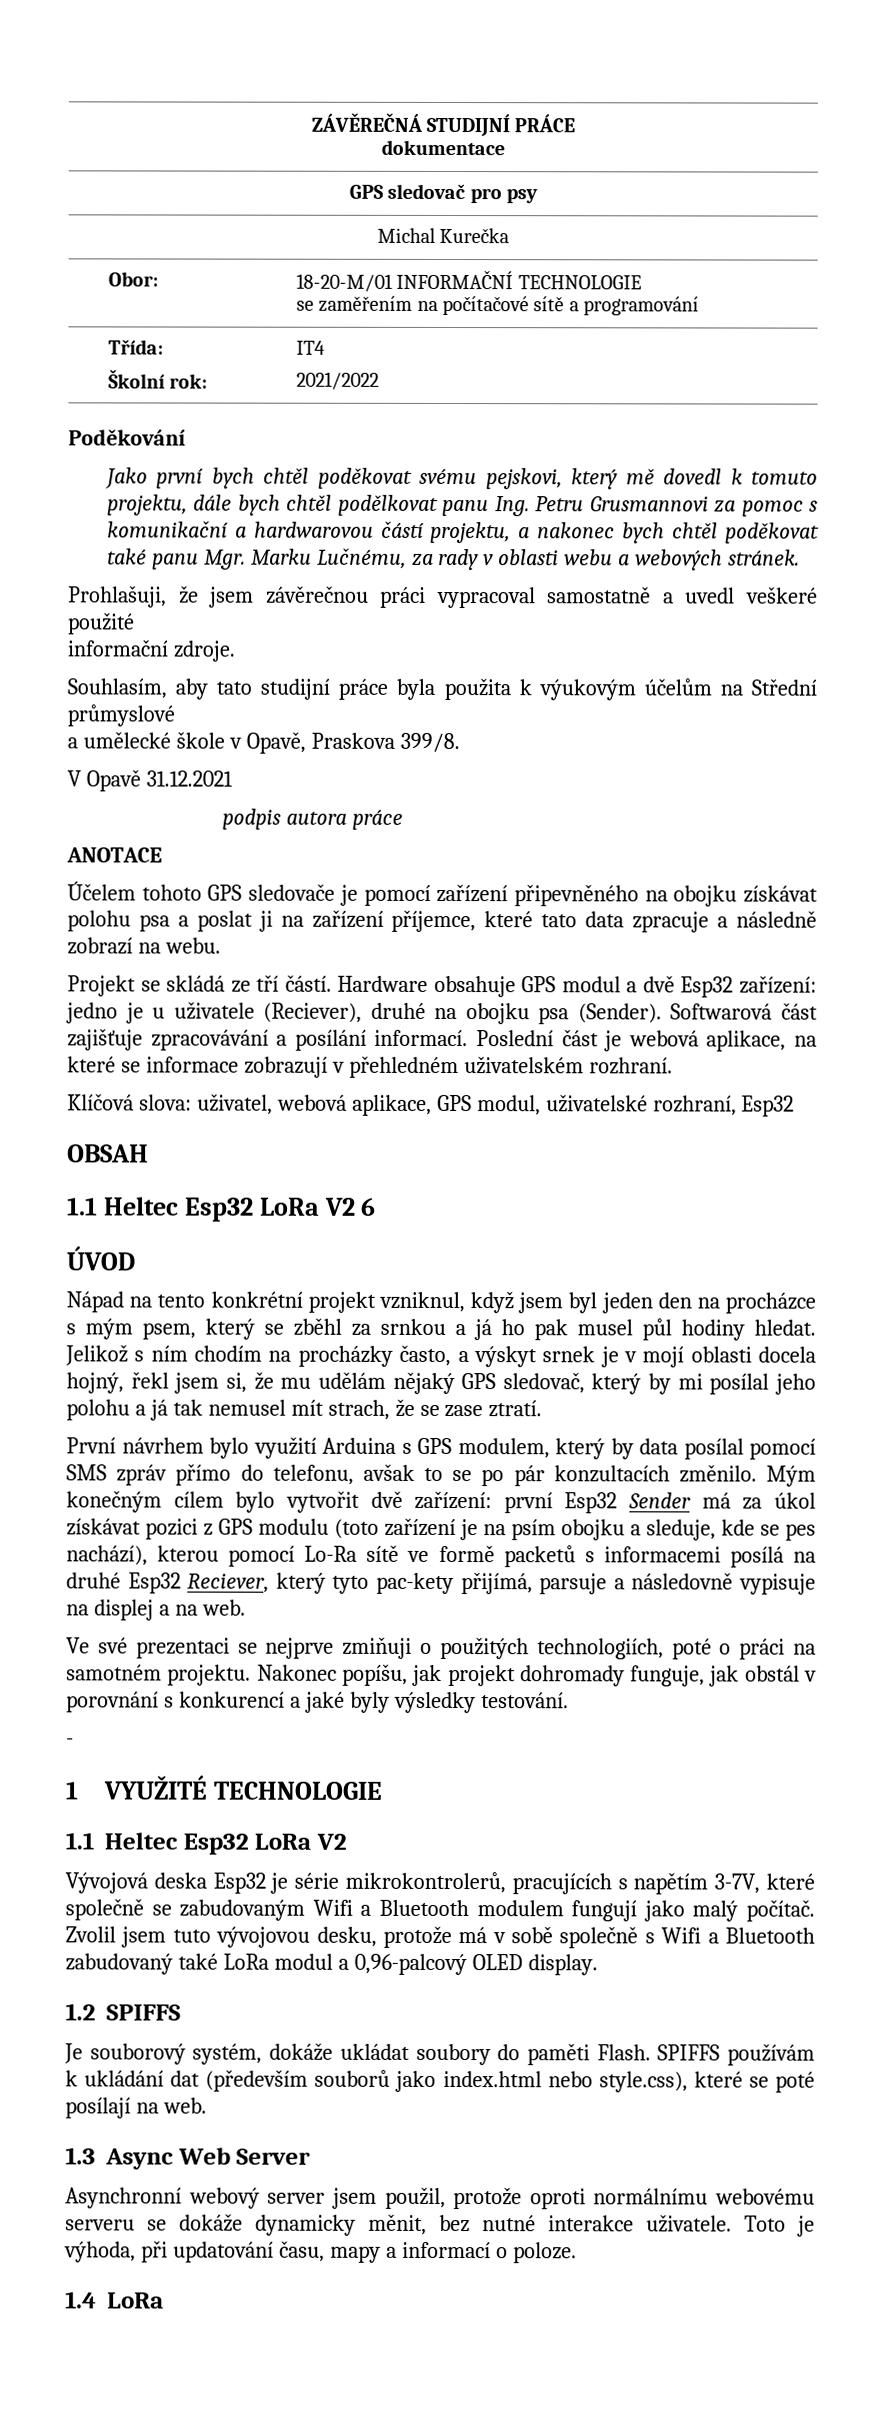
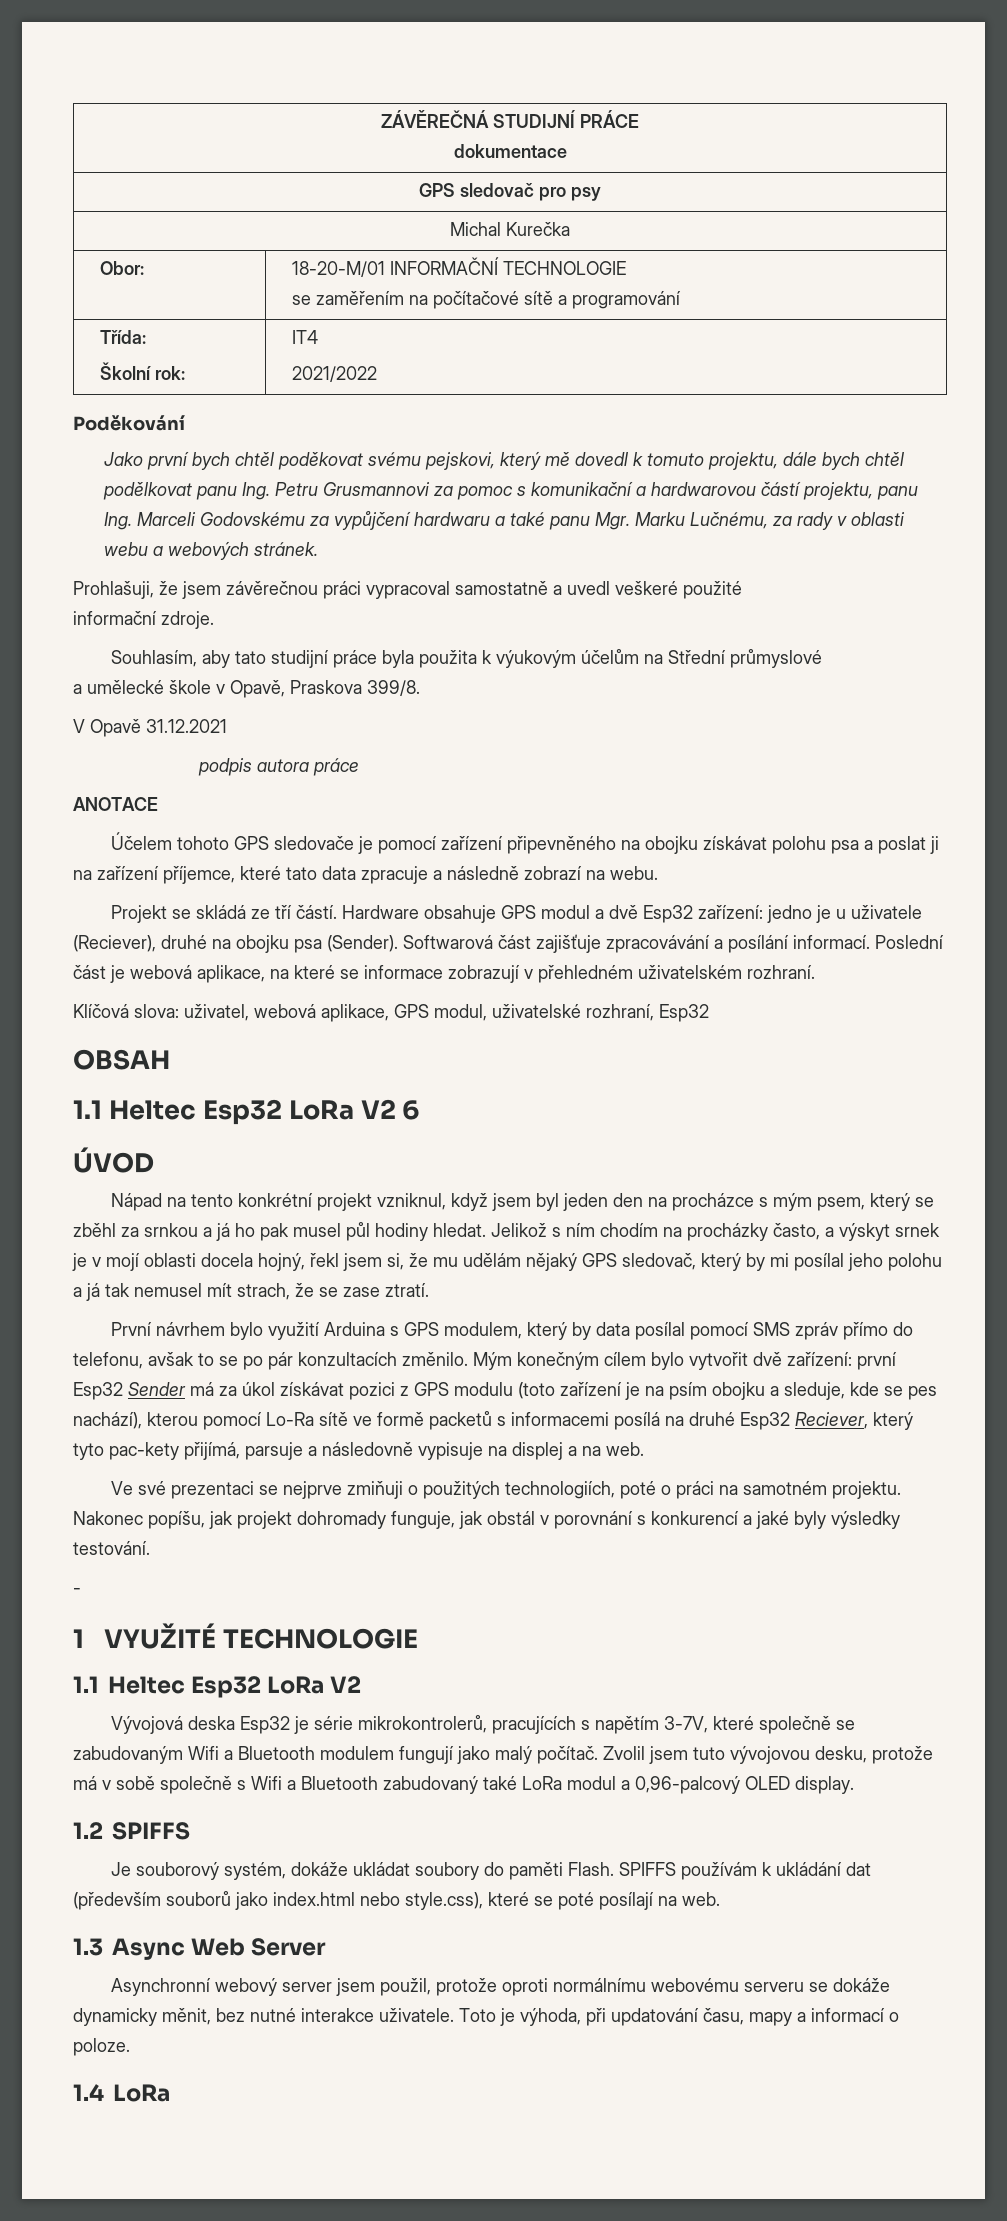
- Jako první bych chtěl poděkovat svému pejskovi, který mě dovedl k tomuto projektu, dále bych chtěl podělkovat panu Ing. Petru Grusmannovi za pomoc s komunikační a hardwarovou částí projektu, a nakonec bych chtěl poděkovat také panu Mgr. Marku Lučnému, za rady v oblasti webu a webových stránek.
+ Jako první bych chtěl poděkovat svému pejskovi, který mě dovedl k tomuto projektu, dále bych chtěl podělkovat panu Ing. Petru Grusmannovi za pomoc s komunikační a hardwarovou částí projektu, panu Ing. Marceli Godovskému za vypůjčení hardwaru a také panu Mgr. Marku Lučnému, za rady v oblasti webu a webových stránek.

